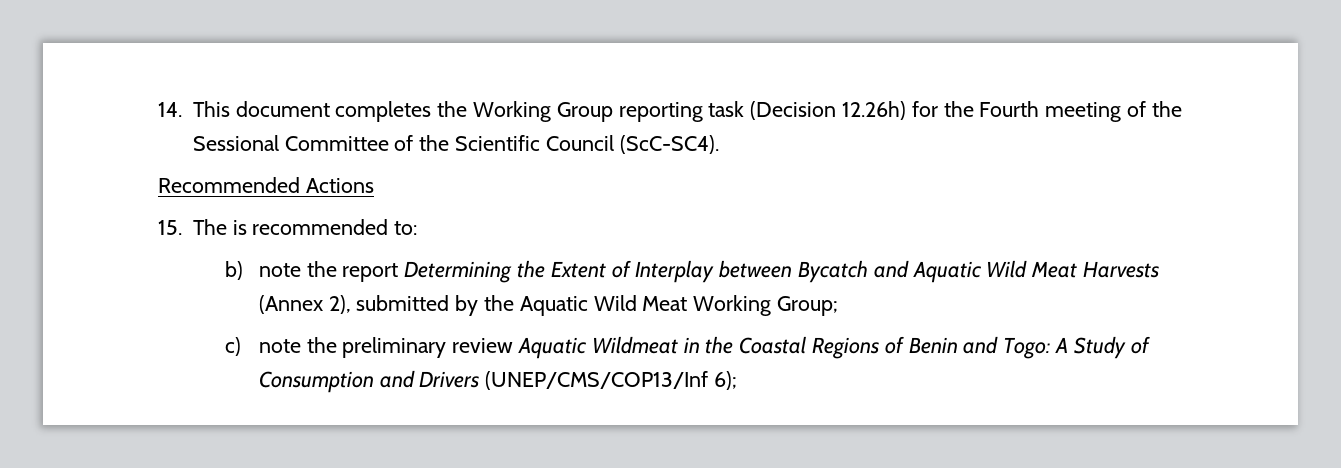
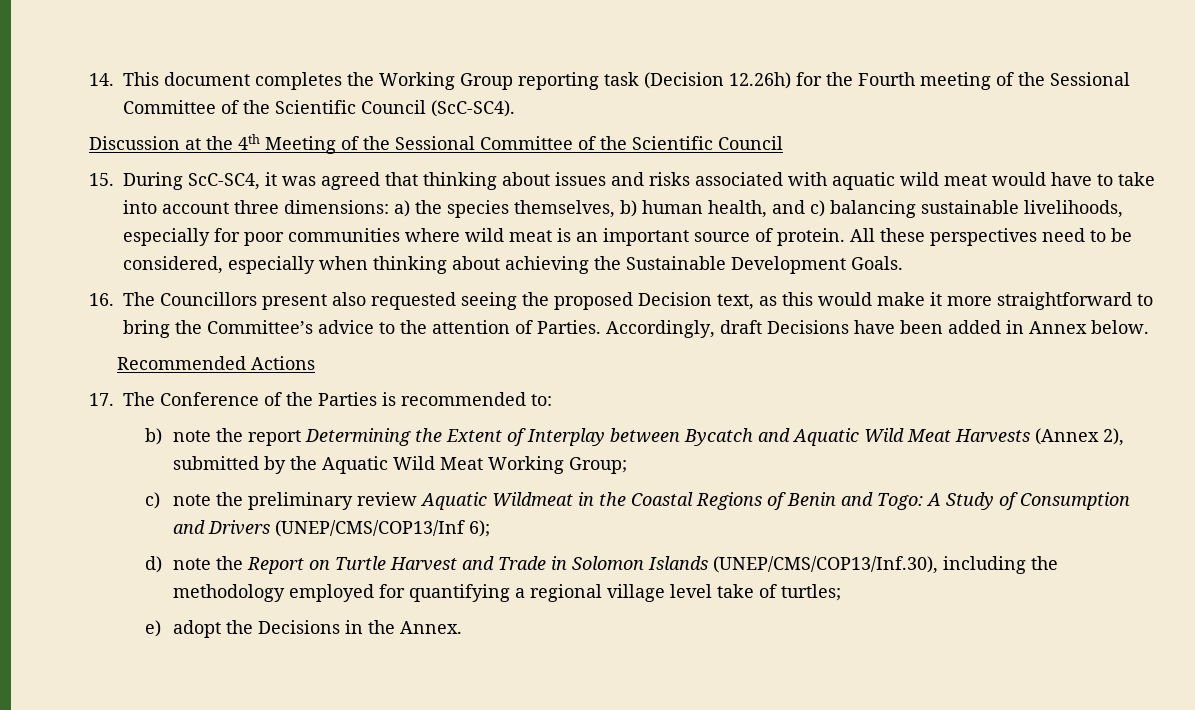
+ Discussion at the 4th Meeting of the Sessional Committee of the Scientific Council
+ 15. During ScC-SC4, it was agreed that thinking about issues and risks associated with aquatic wild meat would have to take into account three dimensions: a) the species themselves, b) human health, and c) balancing sustainable livelihoods, especially for poor communities where wild meat is an important source of protein. All these perspectives need to be considered, especially when thinking about achieving the Sustainable Development Goals.
+ 16. The Councillors present also requested seeing the proposed Decision text, as this would make it more straightforward to bring the Committee’s advice to the attention of Parties. Accordingly, draft Decisions have been added in Annex below.
  Recommended Actions
- 15. The is recommended to:
+ 17. The Conference of the Parties is recommended to:
+ d) note the Report on Turtle Harvest and Trade in Solomon Islands (UNEP/CMS/COP13/Inf.30), including the methodology employed for quantifying a regional village level take of turtles;
+ e) adopt the Decisions in the Annex.

